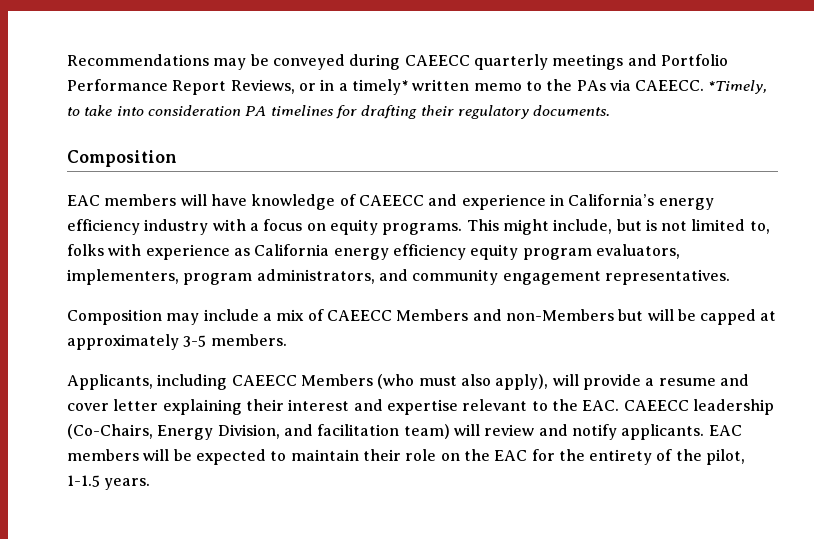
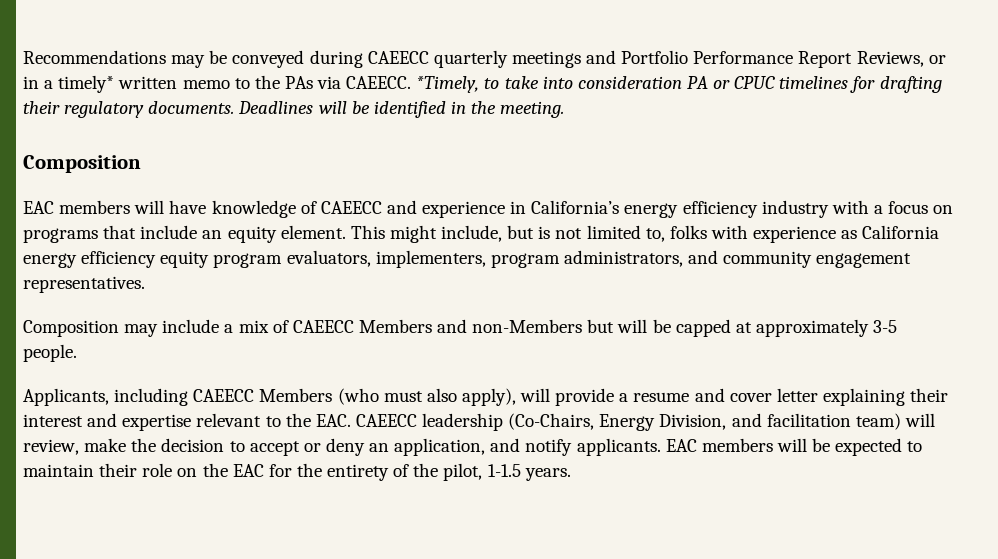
- *Timely, to take into consideration PA timelines for drafting their regulatory documents.
+ *Timely, to take into consideration PA or CPUC timelines for drafting their regulatory documents. Deadlines will be identified in the meeting.
- EAC members will have knowledge of CAEECC and experience in California’s energy efficiency industry with a focus on equity programs.
+ EAC members will have knowledge of CAEECC and experience in California’s energy efficiency industry with a focus on programs that include an equity element.
- Composition may include a mix of CAEECC Members and non-Members but will be capped at approximately 3-5 members.
+ Composition may include a mix of CAEECC Members and non-Members but will be capped at approximately 3-5 people.
- Applicants, including CAEECC Members (who must also apply), will provide a resume and cover letter explaining their interest and expertise relevant to the EAC. CAEECC leadership (Co-Chairs, Energy Division, and facilitation team) will review and notify applicants.
+ Applicants, including CAEECC Members (who must also apply), will provide a resume and cover letter explaining their interest and expertise relevant to the EAC. CAEECC leadership (Co-Chairs, Energy Division, and facilitation team) will review, make the decision to accept or deny an application, and notify applicants.

